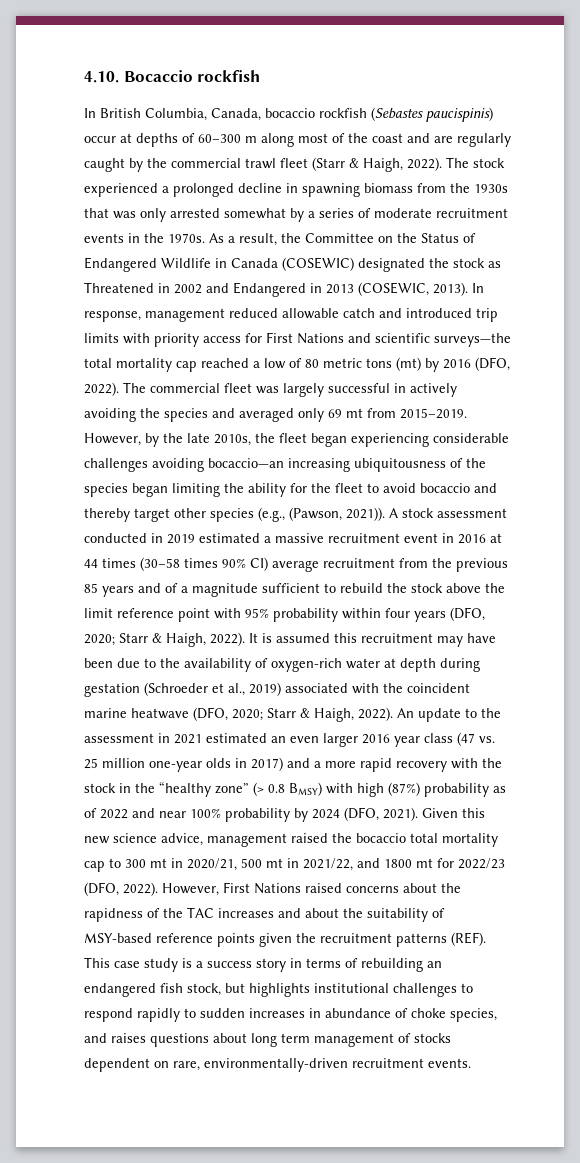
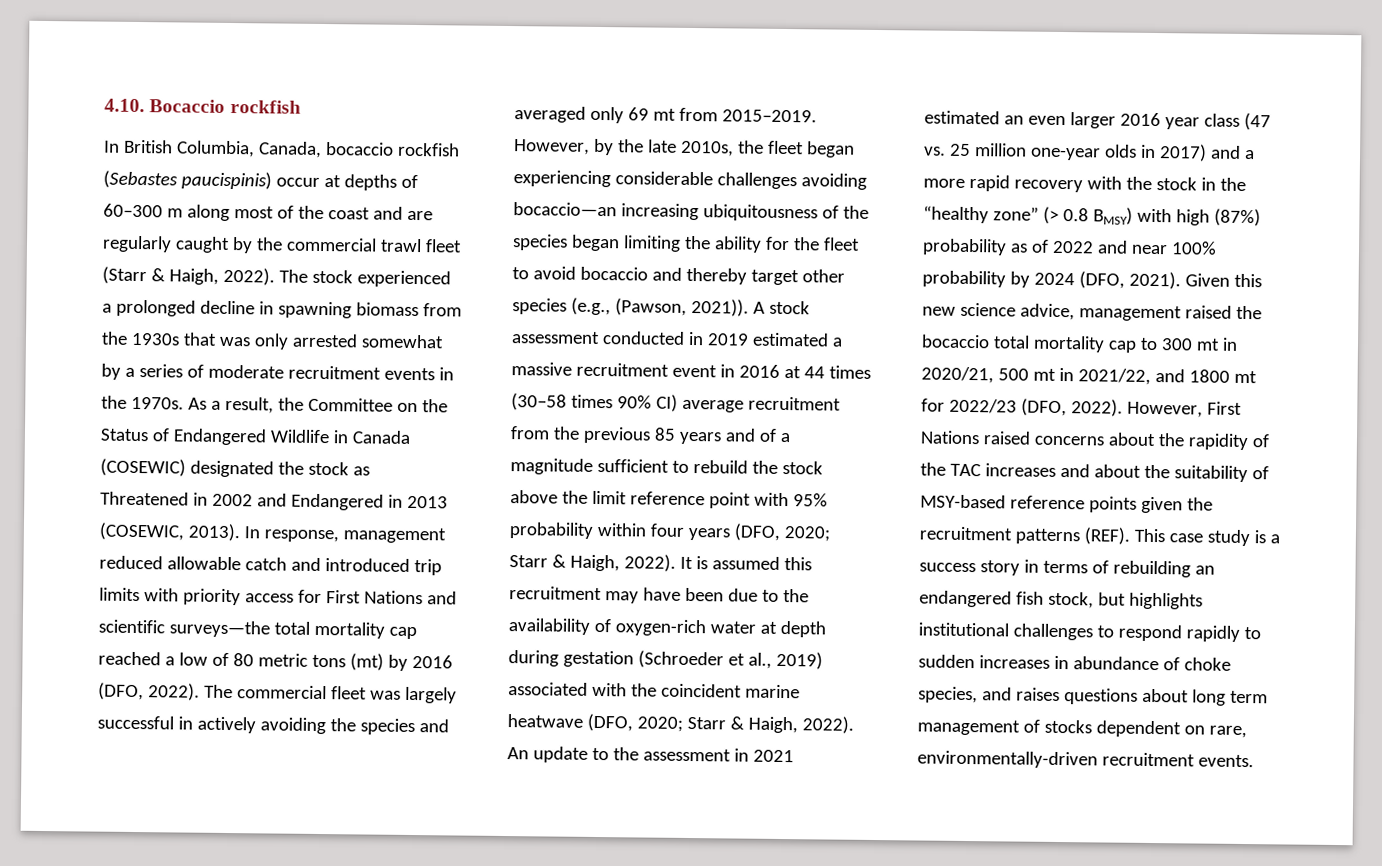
- However, First Nations raised concerns about the rapidness of the TAC increases and about the suitability of MSY-based reference points given the recruitment patterns (REF).
+ However, First Nations raised concerns about the rapidity of the TAC increases and about the suitability of MSY-based reference points given the recruitment patterns (REF).

